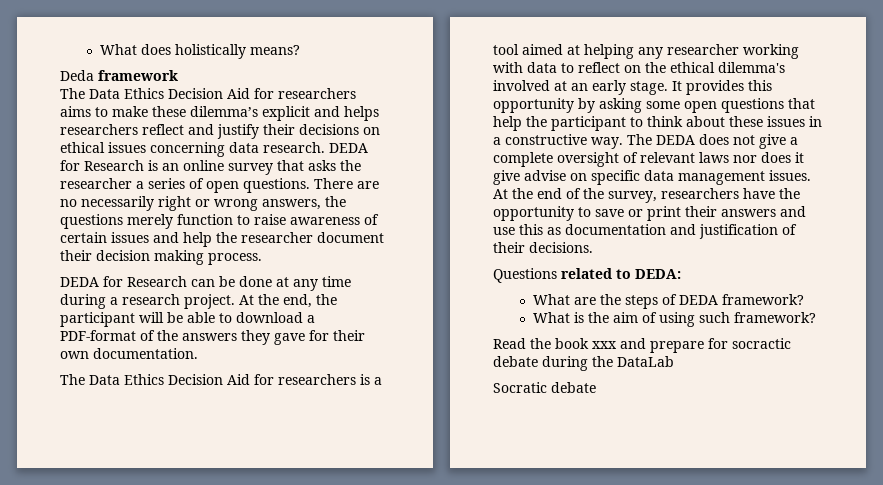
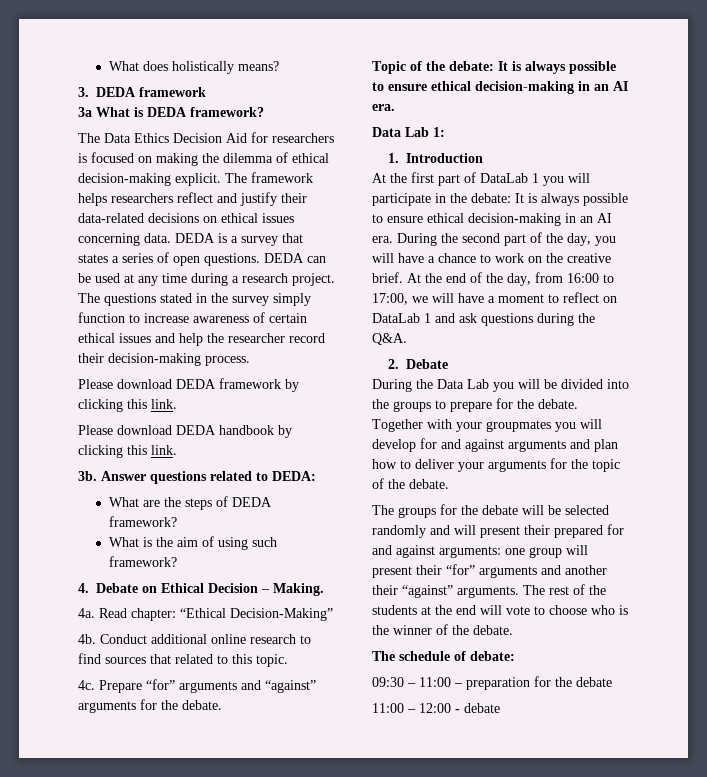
- Deda framework
+ 3. DEDA framework
- The Data Ethics Decision Aid for researchers aims to make these dilemma’s explicit and helps researchers reflect and justify their decisions on ethical issues concerning data research. DEDA for Research is an online survey that asks the researcher a series of open questions. There are no necessarily right or wrong answers, the questions merely function to raise awareness of certain issues and help the researcher document their decision making process.
- DEDA for Research can be done at any time during a research project. At the end, the participant will be able to download a PDF-format of the answers they gave for their own documentation.
+ 3a What is DEDA framework?
- The Data Ethics Decision Aid for researchers is a tool aimed at helping any researcher working with data to reflect on the ethical dilemma's involved at an early stage. It provides this opportunity by asking some open questions that help the participant to think about these issues in a constructive way. The DEDA does not give a complete oversight of relevant laws nor does it give advise on specific data management issues. At the end of the survey, researchers have the opportunity to save or print their answers and use this as documentation and justification of their decisions.
- Questions related to DEDA:
+ The Data Ethics Decision Aid for researchers is focused on making the dilemma of ethical decision-making explicit. The framework helps researchers reflect and justify their data-related decisions on ethical issues concerning data. DEDA is a survey that states a series of open questions. DEDA can be used at any time during a research project. The questions stated in the survey simply function to increase awareness of certain ethical issues and help the researcher record their decision-making process.
+ Please download DEDA framework by clicking this link.
+ Please download DEDA handbook by clicking this link.
+ 3b. Answer questions related to DEDA:
- Read the book xxx and prepare for socractic debate during the DataLab
- Socratic debate
+ 4. Debate on Ethical Decision – Making.
+ 4a. Read chapter: “Ethical Decision-Making”
+ 4b. Conduct additional online research to find sources that related to this topic.
+ 4c. Prepare “for” arguments and “against” arguments for the debate.
+ Topic of the debate: It is always possible to ensure ethical decision-making in an AI era.
+ Data Lab 1:
+ 1. Introduction
+ At the first part of DataLab 1 you will participate in the debate: It is always possible to ensure ethical decision-making in an AI era. During the second part of the day, you will have a chance to work on the creative brief. At the end of the day, from 16:00 to 17:00, we will have a moment to reflect on DataLab 1 and ask questions during the Q&A.
+ 2. Debate
+ During the Data Lab you will be divided into the groups to prepare for the debate. Together with your groupmates you will develop for and against arguments and plan how to deliver your arguments for the topic of the debate.
+ The groups for the debate will be selected randomly and will present their prepared for and against arguments: one group will present their “for” arguments and another their “against” arguments. The rest of the students at the end will vote to choose who is the winner of the debate.
+ The schedule of debate:
+ 09:30 – 11:00 – preparation for the debate
+ 11:00 – 12:00 - debate

